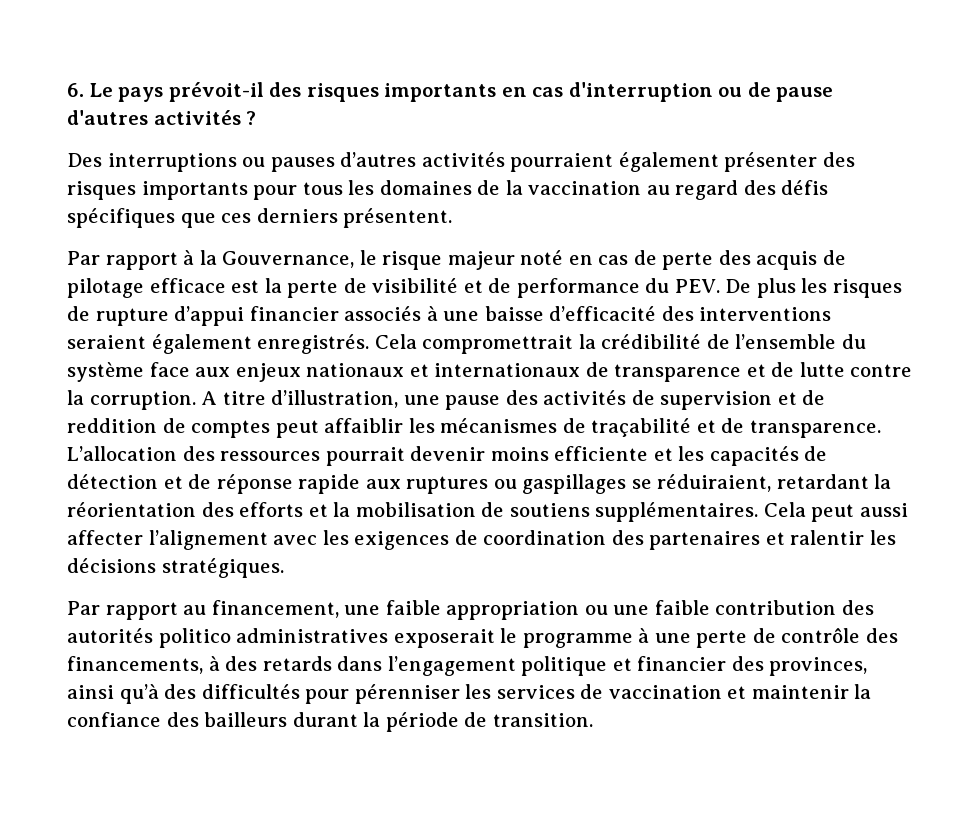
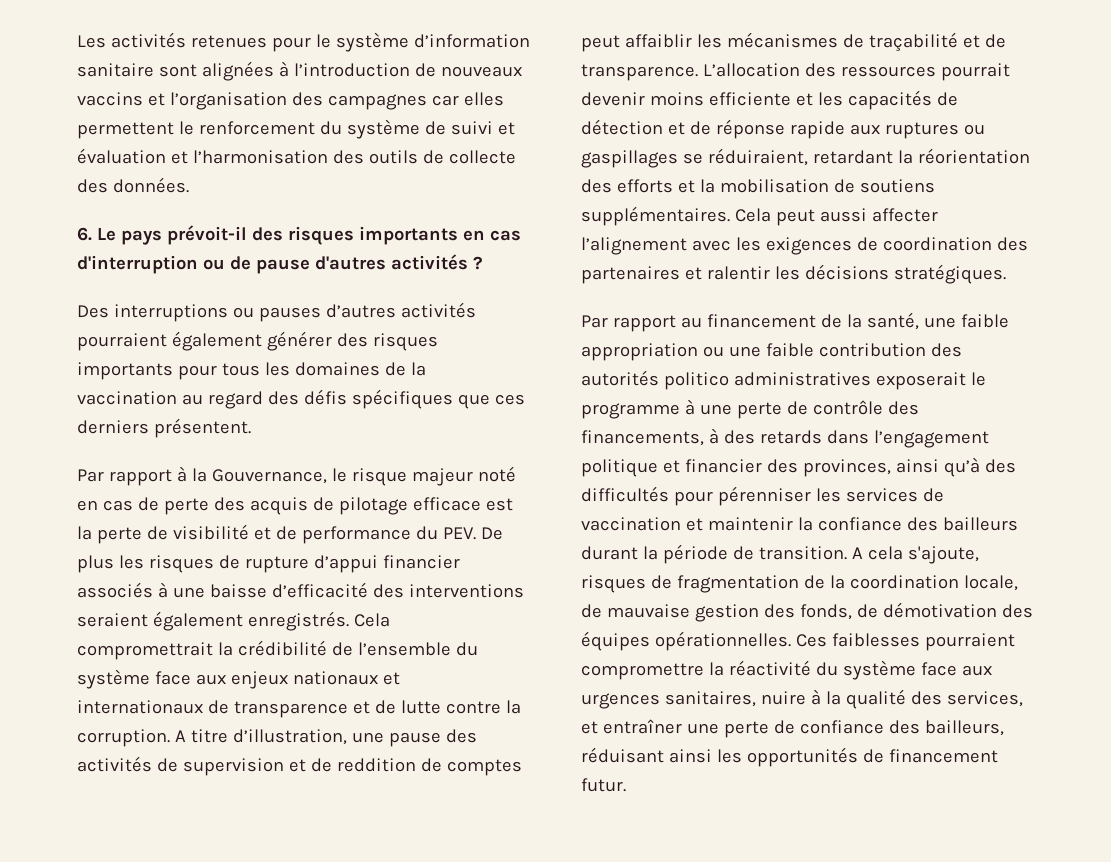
+ Les activités retenues pour le système d’information sanitaire sont alignées à l’introduction de nouveaux vaccins et l’organisation des campagnes car elles permettent le renforcement du système de suivi et évaluation et l’harmonisation des outils de collecte des données.
- Des interruptions ou pauses d’autres activités pourraient également présenter des risques importants pour tous les domaines de la vaccination au regard des défis spécifiques que ces derniers présentent.
+ Des interruptions ou pauses d’autres activités pourraient également générer des risques importants pour tous les domaines de la vaccination au regard des défis spécifiques que ces derniers présentent.
- Par rapport au financement, une faible appropriation ou une faible contribution des autorités politico administratives exposerait le programme à une perte de contrôle des financements, à des retards dans l’engagement politique et financier des provinces, ainsi qu’à des difficultés pour pérenniser les services de vaccination et maintenir la confiance des bailleurs durant la période de transition.
+ Par rapport au financement de la santé, une faible appropriation ou une faible contribution des autorités politico administratives exposerait le programme à une perte de contrôle des financements, à des retards dans l’engagement politique et financier des provinces, ainsi qu’à des difficultés pour pérenniser les services de vaccination et maintenir la confiance des bailleurs durant la période de transition.
+ A cela s'ajoute, risques de fragmentation de la coordination locale, de mauvaise gestion des fonds, de démotivation des équipes opérationnelles. Ces faiblesses pourraient compromettre la réactivité du système face aux urgences sanitaires, nuire à la qualité des services, et entraîner une perte de confiance des bailleurs, réduisant ainsi les opportunités de financement futur.

